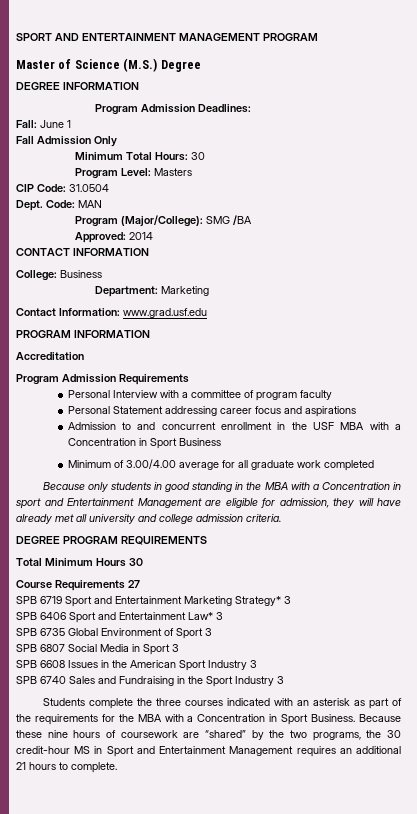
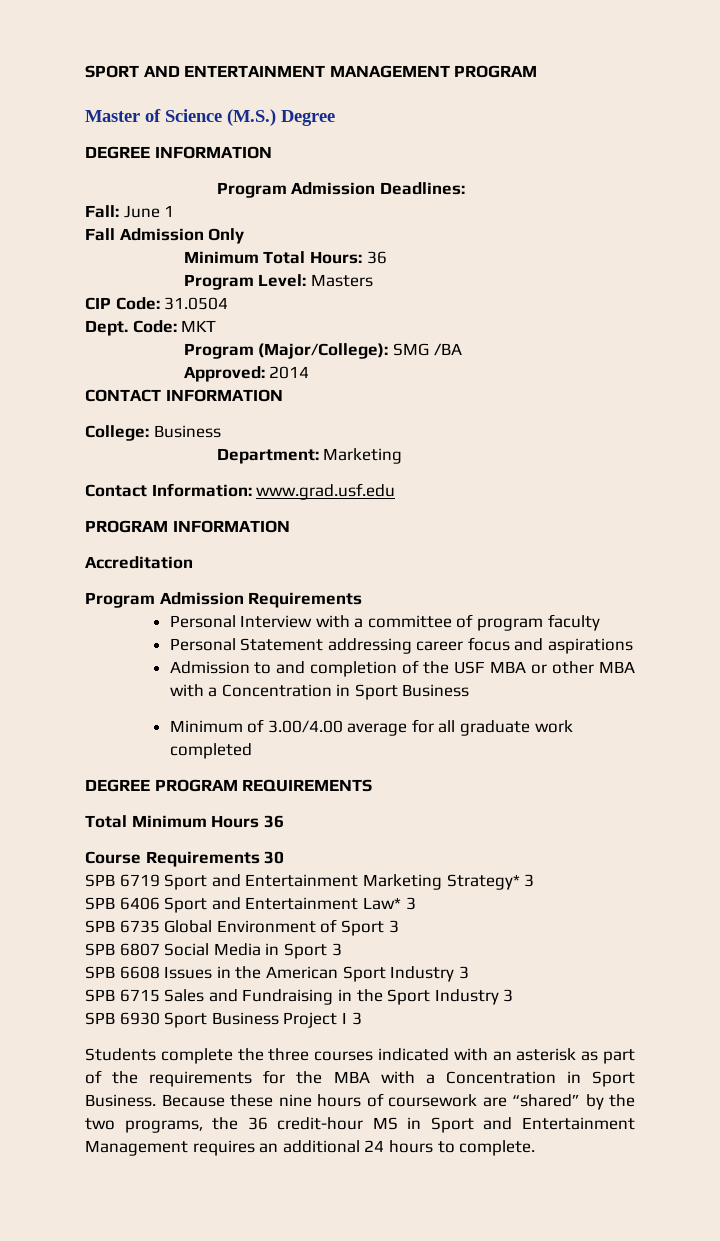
- Minimum Total Hours: 30
+ Minimum Total Hours: 36
- Code: MAN
+ Code: MKT
- Admission to and concurrent enrollment in the USF MBA with a Concentration in Sport Business
+ Admission to and completion of the USF MBA or other MBA with a Concentration in Sport Business
- Because only students in good standing in the MBA with a Concentration in sport and Entertainment Management are eligible for admission, they will have already met all university and college admission criteria.
- Total Minimum Hours 30
+ Total Minimum Hours 36
- Course Requirements 27
+ Course Requirements 30
- SPB 6740 Sales and Fundraising in the Sport Industry 3
+ SPB 6715 Sales and Fundraising in the Sport Industry 3
+ SPB 6930 Sport Business Project I 3
- Because these nine hours of coursework are “shared” by the two programs, the 30 credit-hour MS in Sport and Entertainment Management requires an additional 21 hours to complete.
+ Because these nine hours of coursework are “shared” by the two programs, the 36 credit-hour MS in Sport and Entertainment Management requires an additional 24 hours to complete.

